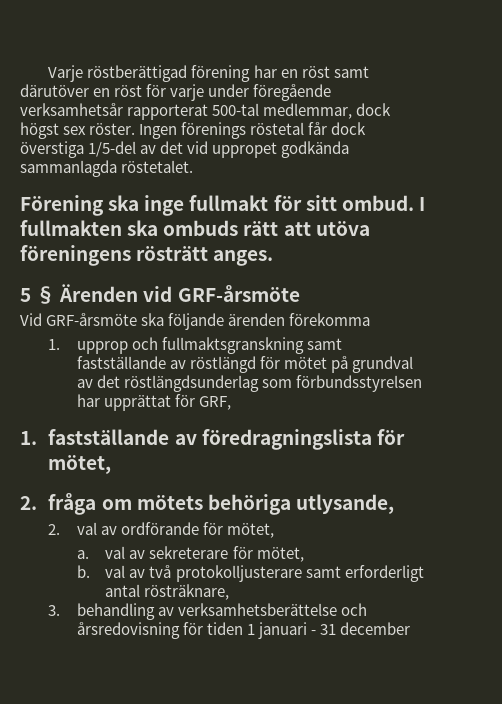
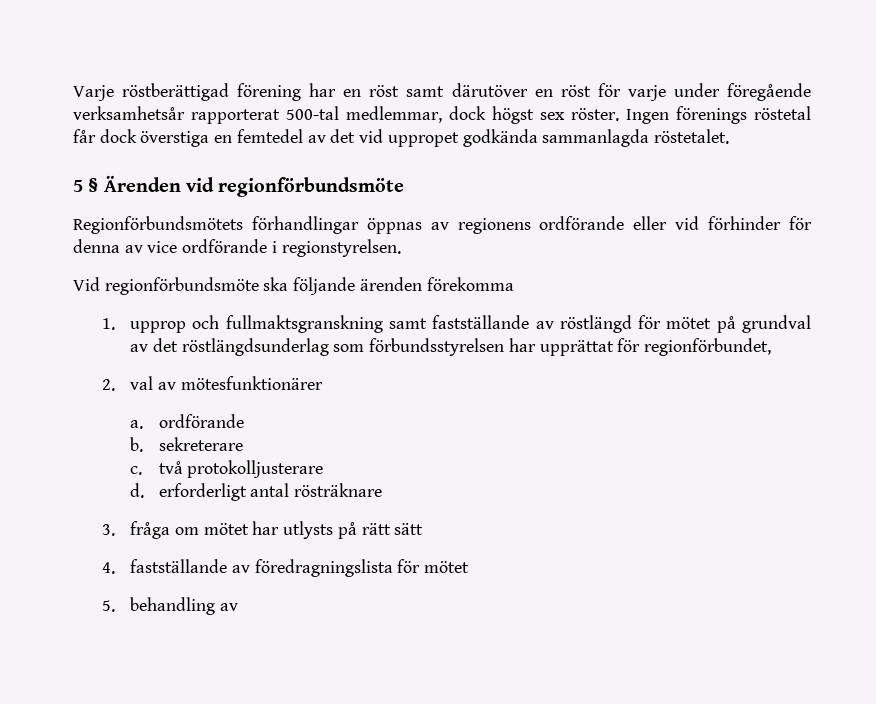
- Ingen förenings röstetal får dock överstiga 1/5-del av det vid uppropet godkända sammanlagda röstetalet.
+ Ingen förenings röstetal får dock överstiga en femtedel av det vid uppropet godkända sammanlagda röstetalet.
- Förening ska inge fullmakt för sitt ombud. I fullmakten ska ombuds rätt att utöva föreningens rösträtt anges.
- 5 § Ärenden vid GRF-årsmöte
+ 5 § Ärenden vid regionförbundsmöte
+ Regionförbundsmötets förhandlingar öppnas av regionens ordförande eller vid förhinder för denna av vice ordförande i regionstyrelsen.
- Vid GRF-årsmöte ska följande ärenden förekomma
+ Vid regionförbundsmöte ska följande ärenden förekomma
- 1. upprop och fullmaktsgranskning samt fastställande av röstlängd för mötet på grundval av det röstlängdsunderlag som förbundsstyrelsen har upprättat för GRF,
- 1. fastställande av föredragningslista för mötet,
- 2. fråga om mötets behöriga utlysande,
- 2. val av ordförande för mötet,
- a. val av sekreterare för mötet,
- b. val av två protokolljusterare samt erforderligt antal rösträknare,
- 3. behandling av verksamhetsberättelse och årsredovisning för tiden 1 januari - 31 december
+ 1. upprop och fullmaktsgranskning samt fastställande av röstlängd för mötet på grundval av det röstlängdsunderlag som förbundsstyrelsen har upprättat för regionförbundet,
+ 2. val av mötesfunktionärer
+ a. ordförande
+ b. sekreterare
+ c. två protokolljusterare
+ d. erforderligt antal rösträknare
+ 3. fråga om mötet har utlysts på rätt sätt
+ 4. fastställande av föredragningslista för mötet
+ 5. behandling av

